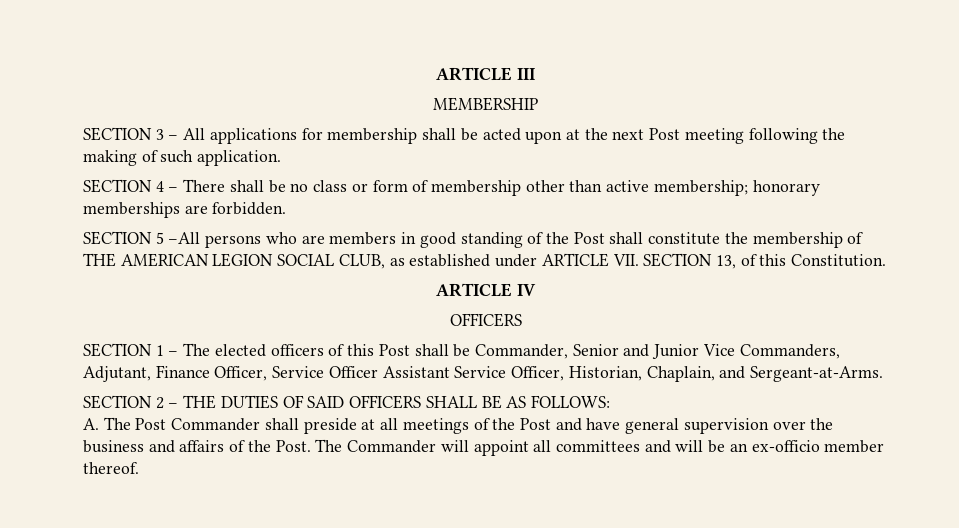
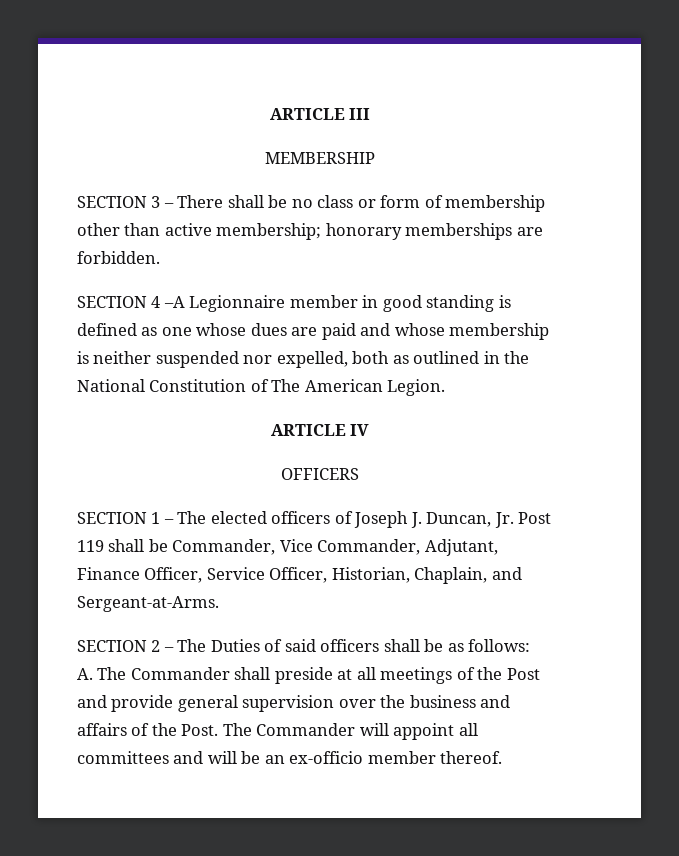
- SECTION 3 – All applications for membership shall be acted upon at the next Post meeting following the making of such application.
- SECTION 4 – There shall be no class or form of membership other than active membership; honorary memberships are forbidden.
+ SECTION 3 – There shall be no class or form of membership other than active membership; honorary memberships are forbidden.
- SECTION 5 –All persons who are members in good standing of the Post shall constitute the membership of THE AMERICAN LEGION SOCIAL CLUB, as established under ARTICLE VII. SECTION 13, of this Constitution.
+ SECTION 4 –A Legionnaire member in good standing is defined as one whose dues are paid and whose membership is neither suspended nor expelled, both as outlined in the National Constitution of The American Legion.
- SECTION 1 – The elected officers of this Post shall be Commander, Senior and Junior Vice Commanders, Adjutant, Finance Officer, Service Officer Assistant Service Officer, Historian, Chaplain, and Sergeant-at-Arms.
+ SECTION 1 – The elected officers of Joseph J. Duncan, Jr. Post 119 shall be Commander, Vice Commander, Adjutant, Finance Officer, Service Officer, Historian, Chaplain, and Sergeant-at-Arms.
- SECTION 2 – THE DUTIES OF SAID OFFICERS SHALL BE AS FOLLOWS:
+ SECTION 2 – The Duties of said officers shall be as follows:
- A. The Post Commander shall preside at all meetings of the Post and have general supervision over the business and affairs of the Post.
+ A. The Commander shall preside at all meetings of the Post and provide general supervision over the business and affairs of the Post.

